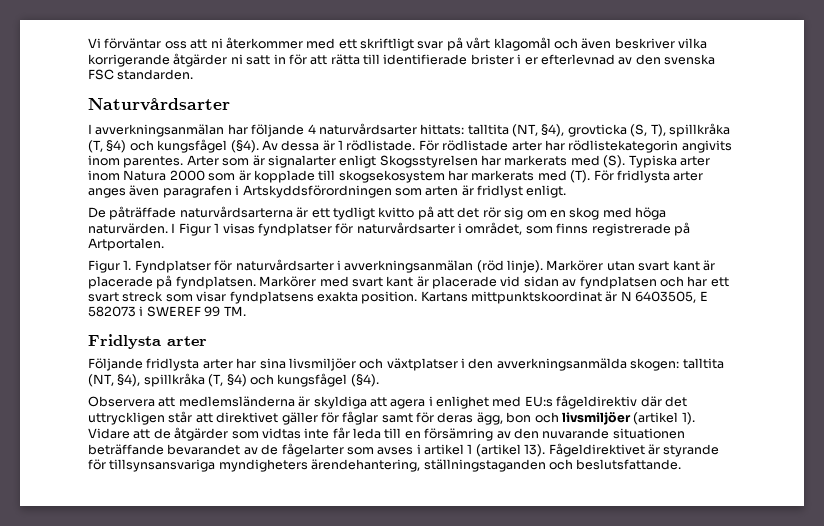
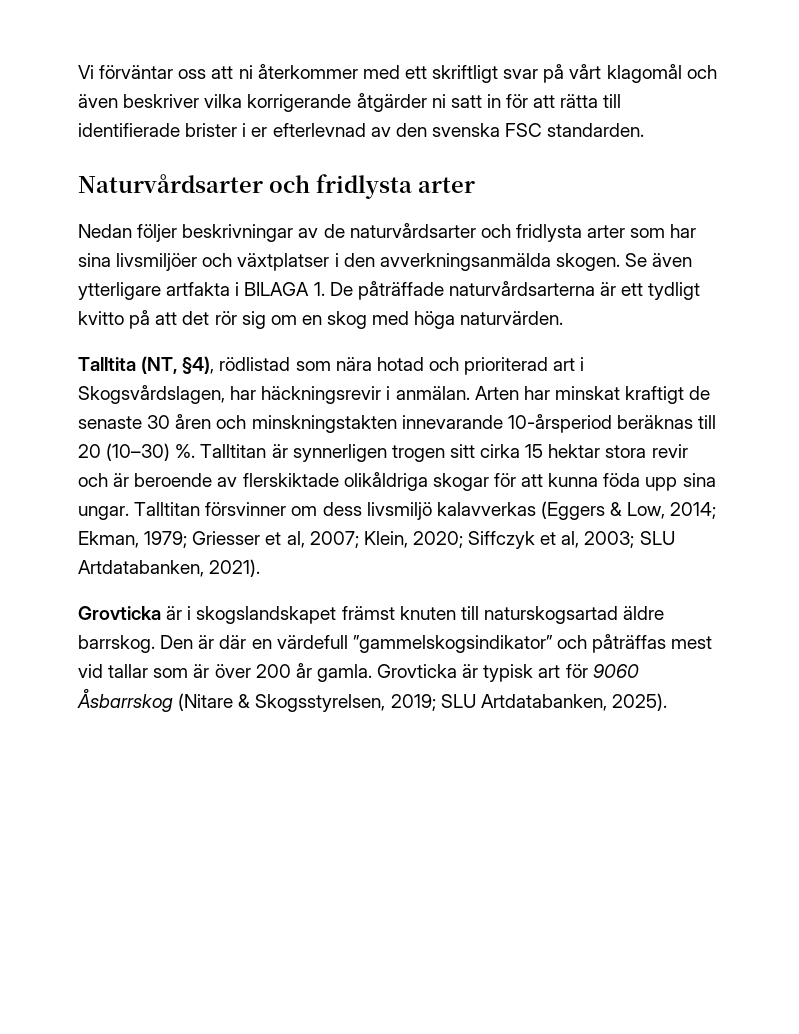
- Naturvårdsarter
- I avverkningsanmälan har följande 4 naturvårdsarter hittats: talltita (NT, §4), grovticka (S, T), spillkråka (T, §4) och kungsfågel (§4). Av dessa är 1 rödlistade. För rödlistade arter har rödlistekategorin angivits inom parentes. Arter som är signalarter enligt Skogsstyrelsen har markerats med (S). Typiska arter inom Natura 2000 som är kopplade till skogsekosystem har markerats med (T). För fridlysta arter anges även paragrafen i Artskyddsförordningen som arten är fridlyst enligt.
- De påträffade naturvårdsarterna är ett tydligt kvitto på att det rör sig om en skog med höga naturvärden. I Figur 1 visas fyndplatser för naturvårdsarter i området, som finns registrerade på Artportalen.
- Figur 1. Fyndplatser för naturvårdsarter i avverkningsanmälan (röd linje). Markörer utan svart kant är placerade på fyndplatsen. Markörer med svart kant är placerade vid sidan av fyndplatsen och har ett svart streck som visar fyndplatsens exakta position. Kartans mittpunktskoordinat är N 6403505, E 582073 i SWEREF 99 TM.
- Fridlysta arter
- Följande fridlysta arter har sina livsmiljöer och växtplatser i den avverkningsanmälda skogen: talltita (NT, §4), spillkråka (T, §4) och kungsfågel (§4).
- Observera att medlemsländerna är skyldiga att agera i enlighet med EU:s fågeldirektiv där det uttryckligen står att direktivet gäller för fåglar samt för deras ägg, bon och livsmiljöer (artikel 1). Vidare att de åtgärder som vidtas inte får leda till en försämring av den nuvarande situationen beträffande bevarandet av de fågelarter som avses i artikel 1 (artikel 13). Fågeldirektivet är styrande för tillsynsansvariga myndigheters ärendehantering, ställningstaganden och beslutsfattande.
+ Naturvårdsarter och fridlysta arter
+ Nedan följer beskrivningar av de naturvårdsarter och fridlysta arter som har sina livsmiljöer och växtplatser i den avverkningsanmälda skogen. Se även ytterligare artfakta i BILAGA 1. De påträffade naturvårdsarterna är ett tydligt kvitto på att det rör sig om en skog med höga naturvärden.
+ Talltita (NT, §4), rödlistad som nära hotad och prioriterad art i Skogsvårdslagen, har häckningsrevir i anmälan. Arten har minskat kraftigt de senaste 30 åren och minskningstakten innevarande 10-årsperiod beräknas till 20 (10–30) %. Talltitan är synnerligen trogen sitt cirka 15 hektar stora revir och är beroende av flerskiktade olikåldriga skogar för att kunna föda upp sina ungar. Talltitan försvinner om dess livsmiljö kalavverkas (Eggers & Low, 2014; Ekman, 1979; Griesser et al, 2007; Klein, 2020; Siffczyk et al, 2003; SLU Artdatabanken, 2021).
+ Grovticka är i skogslandskapet främst knuten till naturskogsartad äldre barrskog. Den är där en värdefull ”gammelskogsindikator” och påträffas mest vid tallar som är över 200 år gamla. Grovticka är typisk art för 9060 Åsbarrskog (Nitare & Skogsstyrelsen, 2019; SLU Artdatabanken, 2025).

